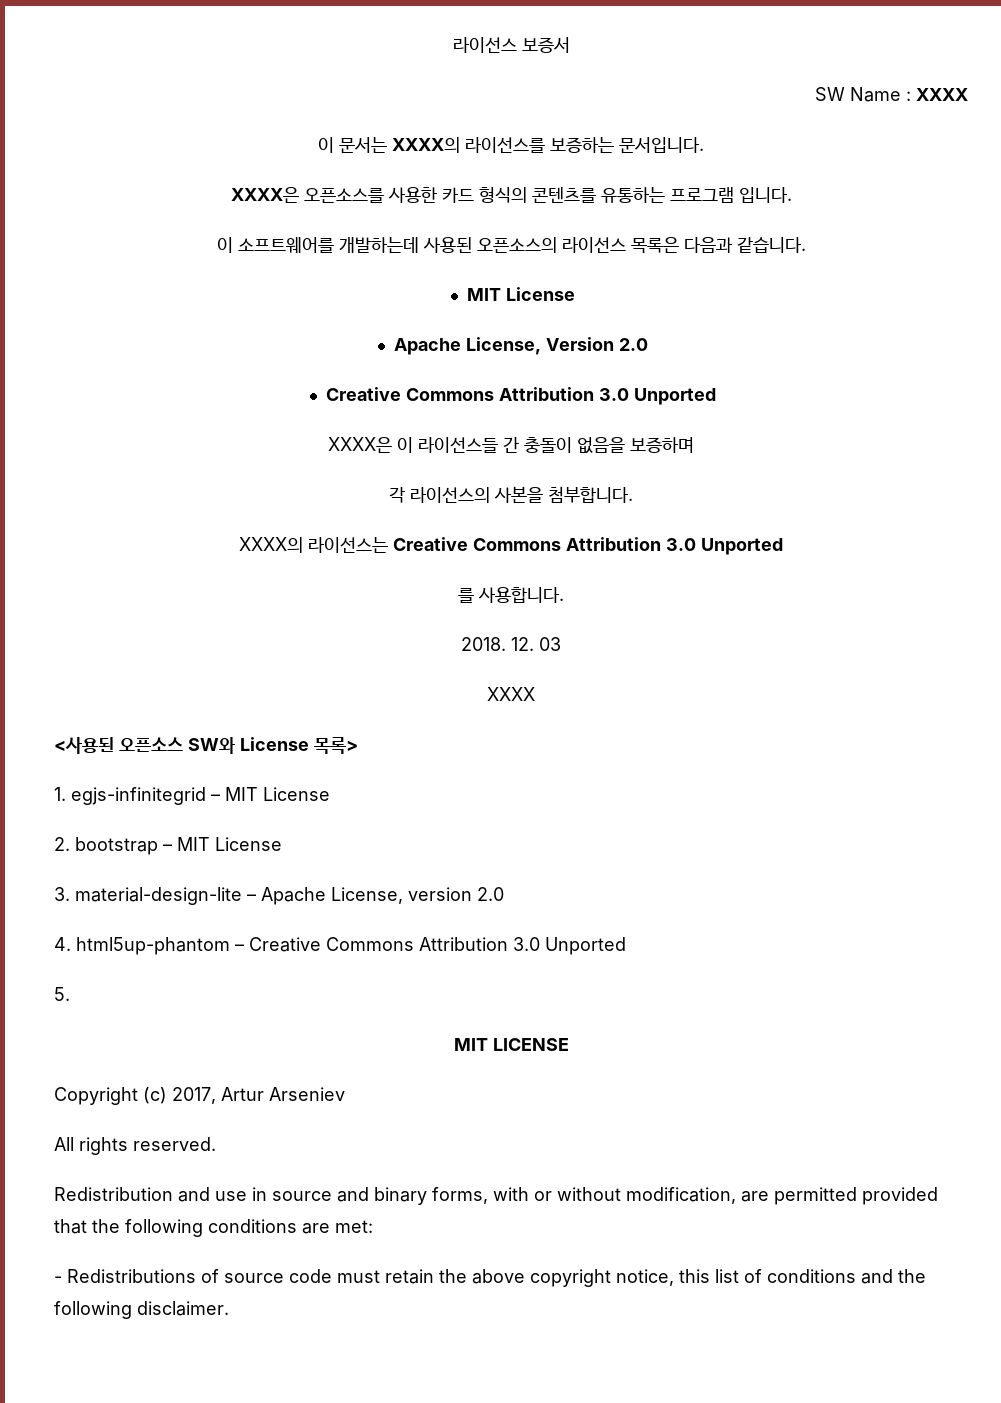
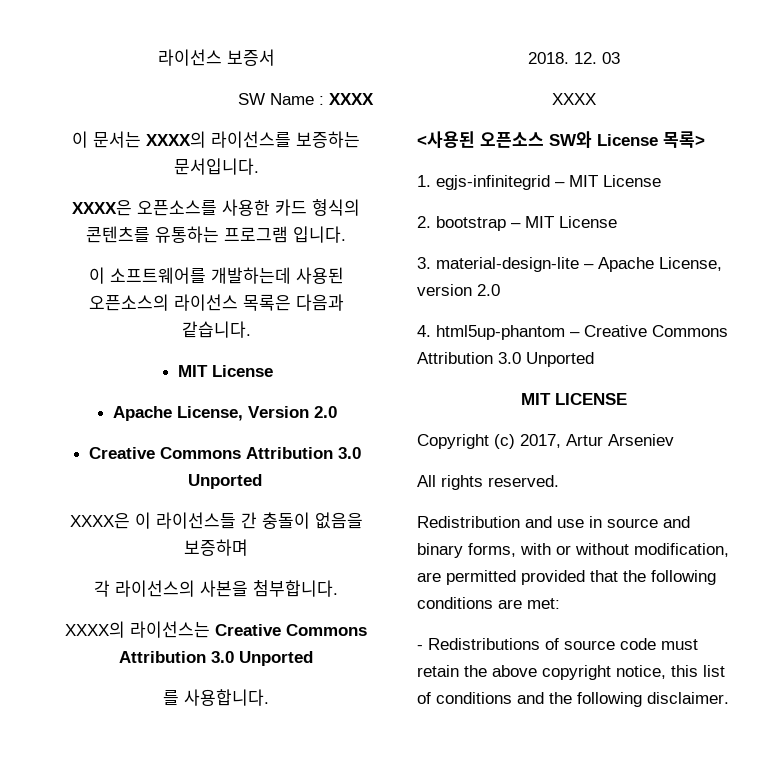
- 5.

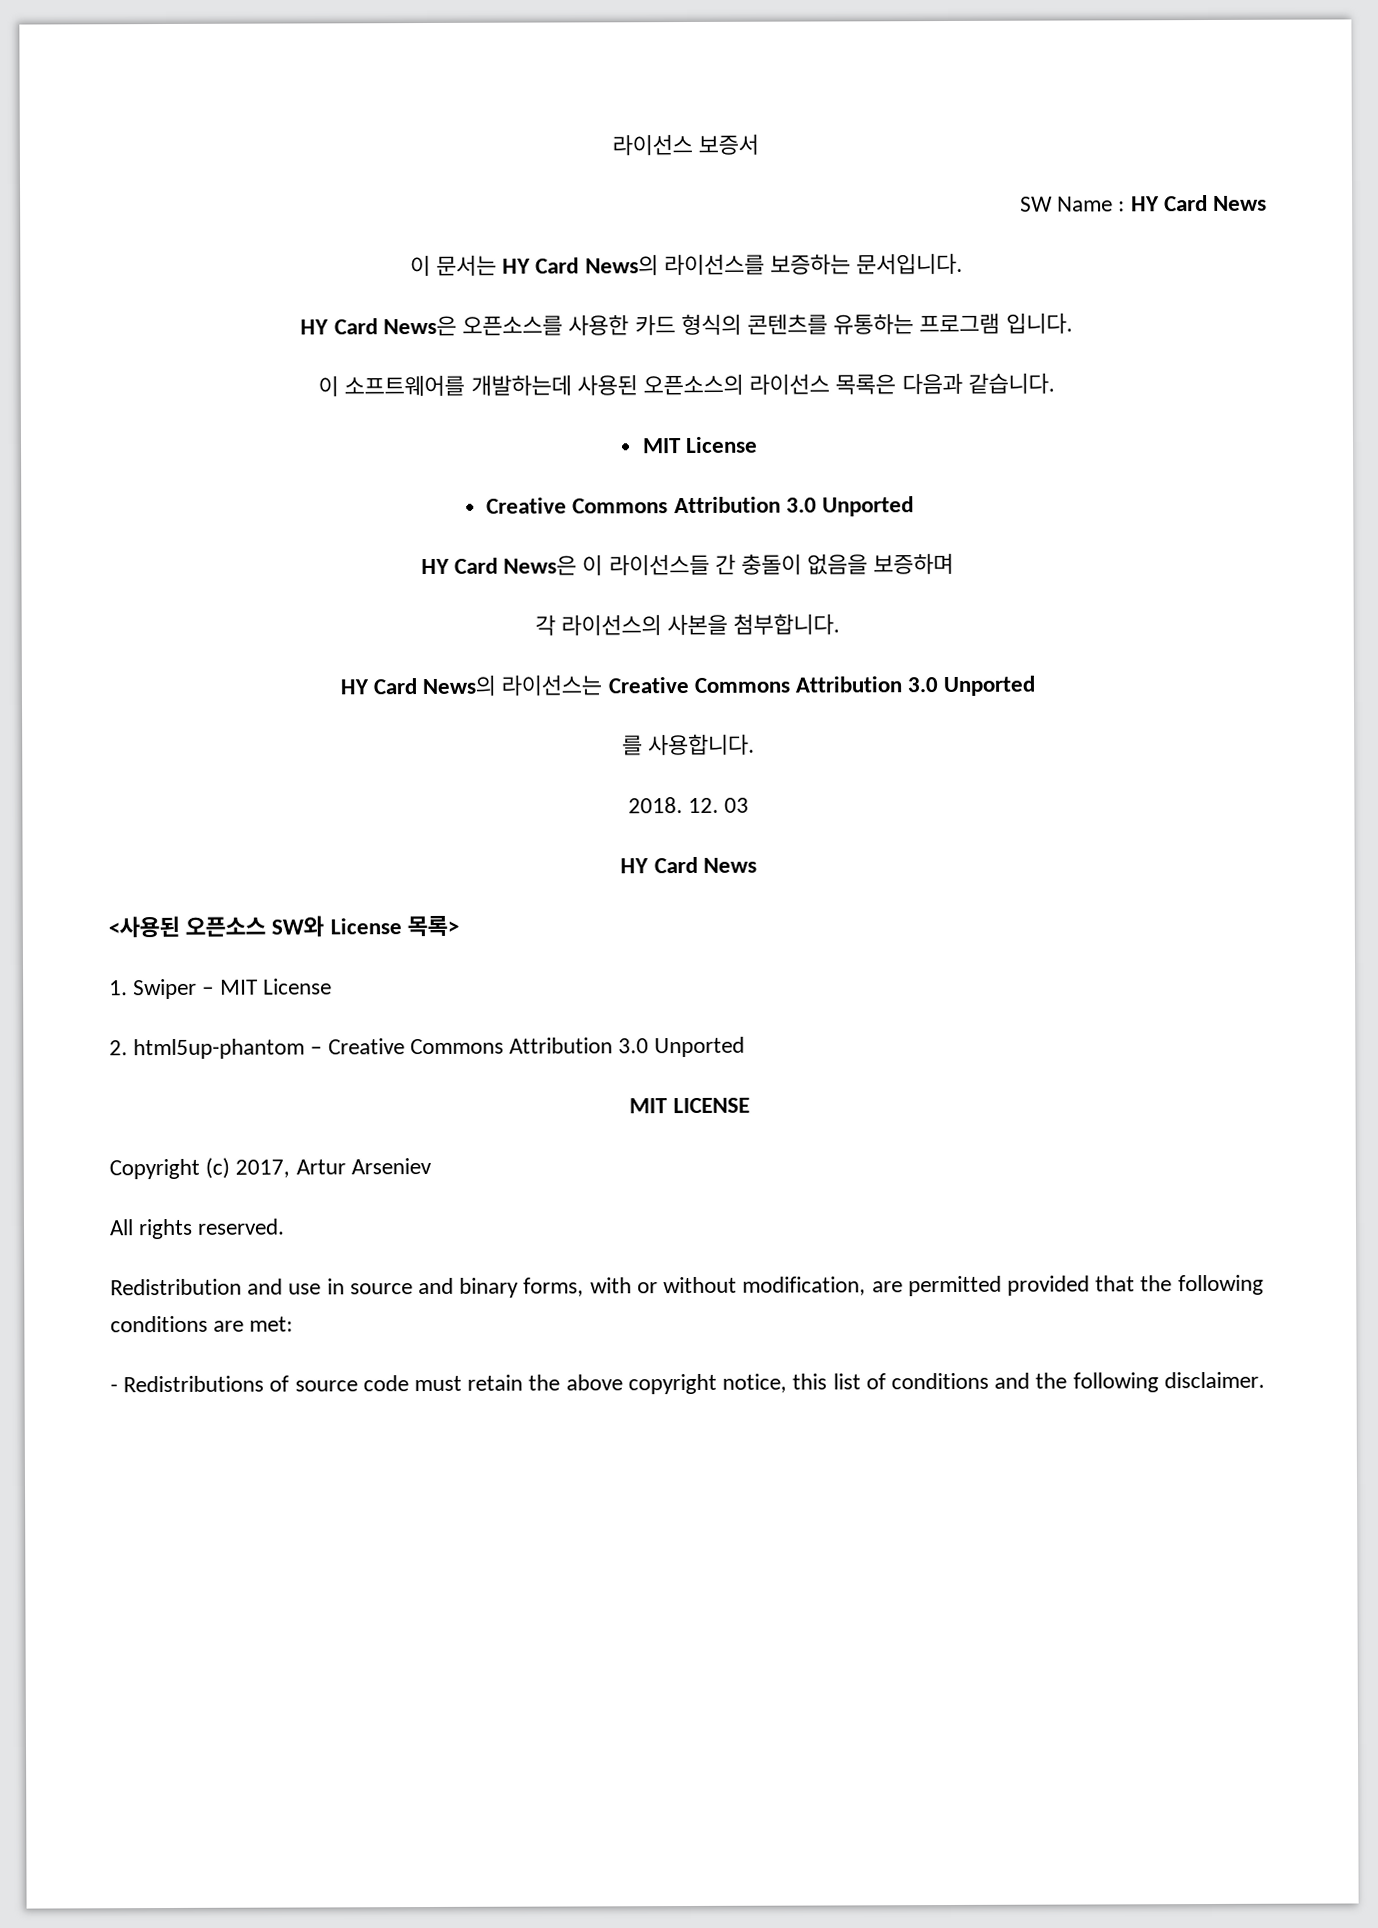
- SW Name : XXXX
+ SW Name : HY Card News
- 이 문서는 XXXX의 라이선스를 보증하는 문서입니다.
+ 이 문서는 HY Card News의 라이선스를 보증하는 문서입니다.
- XXXX은 오픈소스를 사용한 카드 형식의 콘텐츠를 유통하는 프로그램 입니다.
+ HY Card News은 오픈소스를 사용한 카드 형식의 콘텐츠를 유통하는 프로그램 입니다.
  이 소프트웨어를 개발하는데 사용된 오픈소스의 라이선스 목록은 다음과 같습니다.
  MIT License
- Apache License, Version 2.0
  Creative Commons Attribution 3.0 Unported
- XXXX은 이 라이선스들 간 충돌이 없음을 보증하며
+ HY Card News은 이 라이선스들 간 충돌이 없음을 보증하며
- XXXX의 라이선스는 Creative Commons Attribution 3.0 Unported
+ HY Card News의 라이선스는 Creative Commons Attribution 3.0 Unported
  12. 03
- XXXX
+ HY Card News
- 1. egjs-infinitegrid – MIT License
+ 1. Swiper – MIT License
- 2. bootstrap – MIT License
- 3. material-design-lite – Apache License, version 2.0
- 4. html5up-phantom – Creative Commons Attribution 3.0 Unported
+ 2. html5up-phantom – Creative Commons Attribution 3.0 Unported

